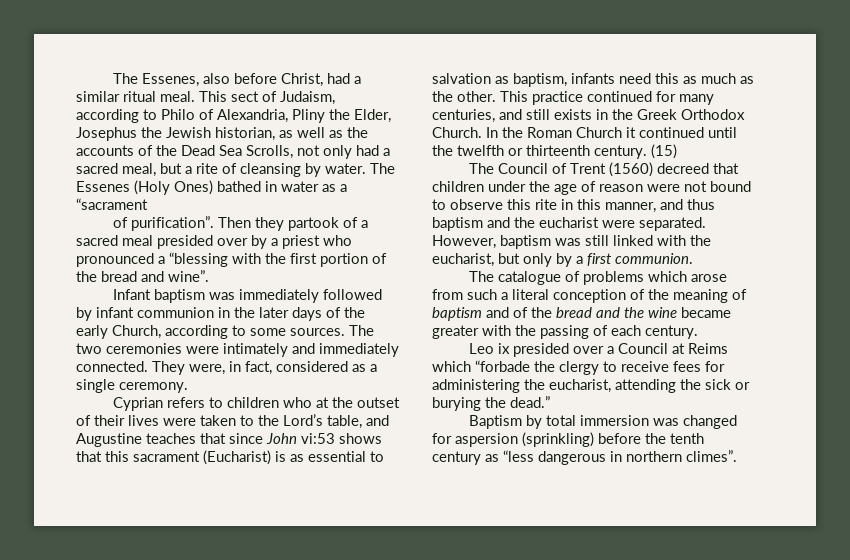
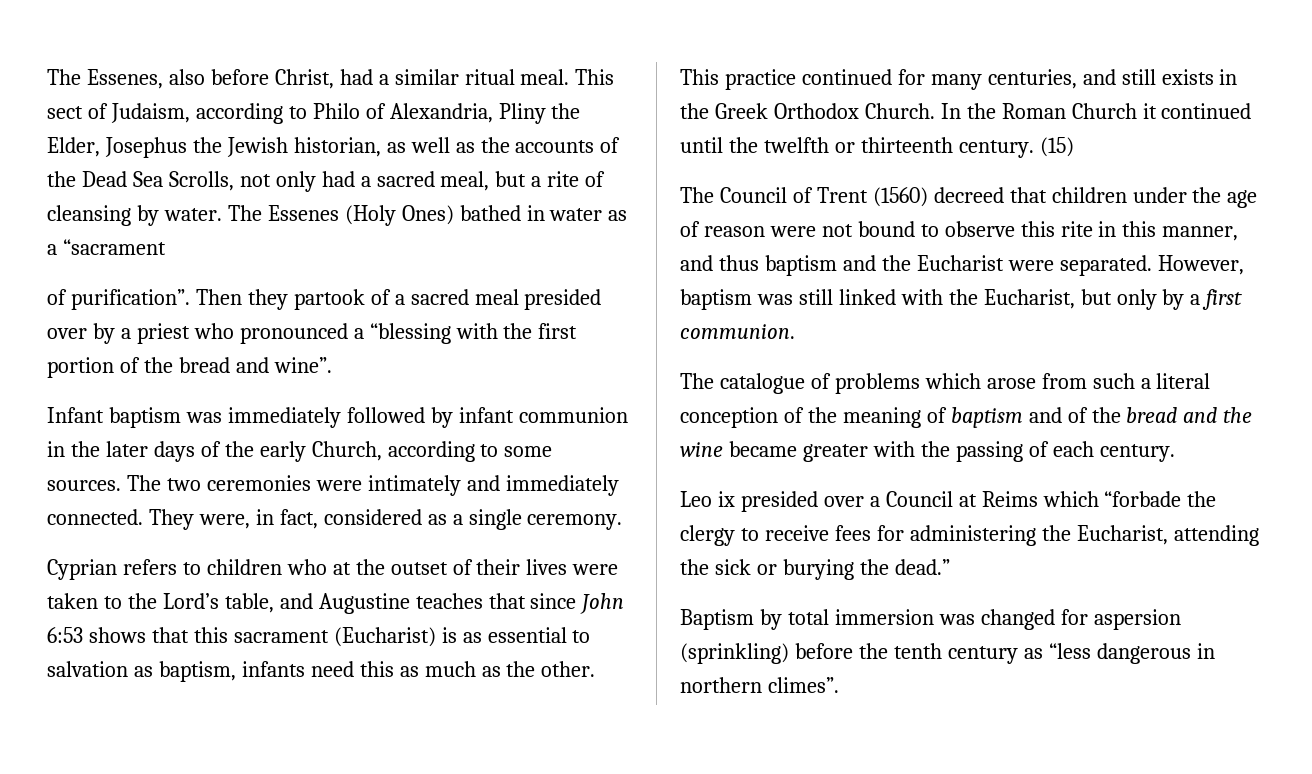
- Cyprian refers to children who at the outset of their lives were taken to the Lord’s table, and Augustine teaches that since John vi:53 shows that this sacrament (Eucharist) is as essential to salvation as baptism, infants need this as much as the other.
+ Cyprian refers to children who at the outset of their lives were taken to the Lord’s table, and Augustine teaches that since John 6:53 shows that this sacrament (Eucharist) is as essential to salvation as baptism, infants need this as much as the other.
- The Council of Trent (1560) decreed that children under the age of reason were not bound to observe this rite in this manner, and thus baptism and the eucharist were separated.
+ The Council of Trent (1560) decreed that children under the age of reason were not bound to observe this rite in this manner, and thus baptism and the Eucharist were separated.
- However, baptism was still linked with the eucharist, but only by a first communion.
+ However, baptism was still linked with the Eucharist, but only by a first communion.
- Leo ix presided over a Council at Reims which “forbade the clergy to receive fees for administering the eucharist, attending the sick or burying the dead.”
+ Leo ix presided over a Council at Reims which “forbade the clergy to receive fees for administering the Eucharist, attending the sick or burying the dead.”

